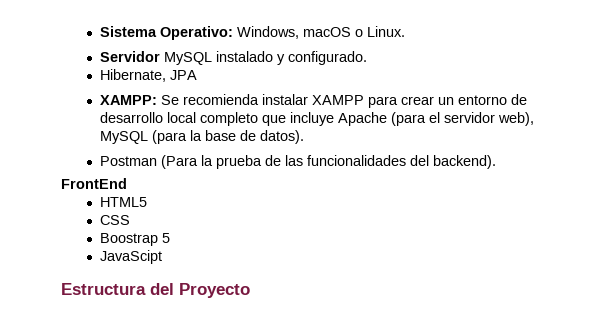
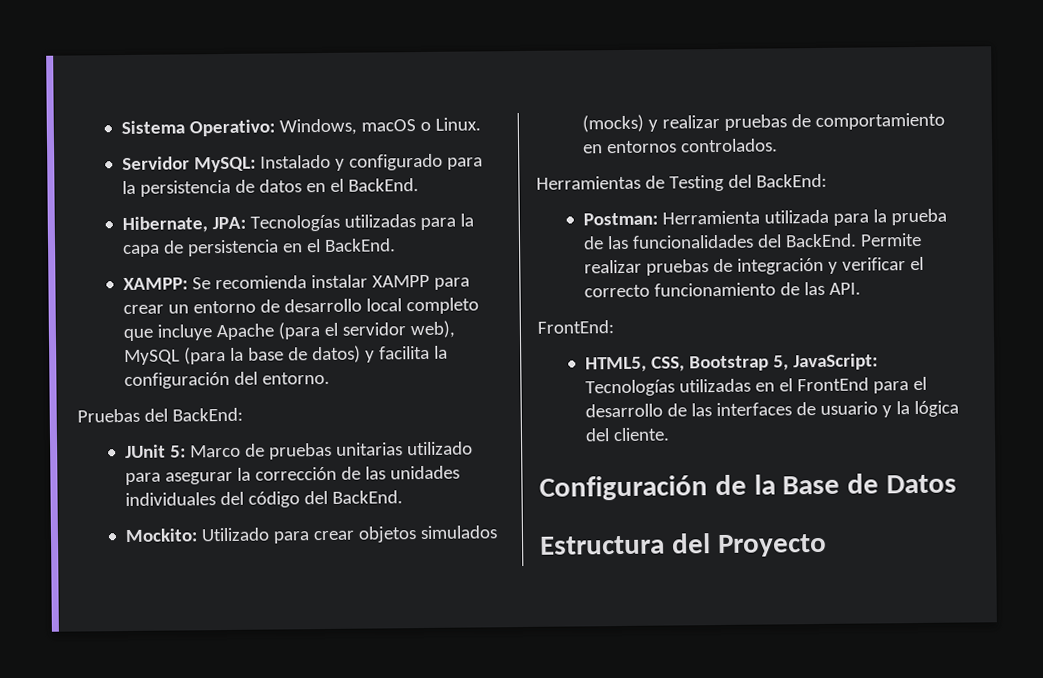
- Servidor MySQL instalado y configurado.
- Hibernate, JPA
+ Servidor MySQL: Instalado y configurado para la persistencia de datos en el BackEnd.
+ Hibernate, JPA: Tecnologías utilizadas para la capa de persistencia en el BackEnd.
- XAMPP: Se recomienda instalar XAMPP para crear un entorno de desarrollo local completo que incluye Apache (para el servidor web), MySQL (para la base de datos).
- Postman (Para la prueba de las funcionalidades del backend).
- FrontEnd
- HTML5
- CSS
- Boostrap 5
- JavaScipt
+ XAMPP: Se recomienda instalar XAMPP para crear un entorno de desarrollo local completo que incluye Apache (para el servidor web), MySQL (para la base de datos) y facilita la configuración del entorno.
+ Pruebas del BackEnd:
+ JUnit 5: Marco de pruebas unitarias utilizado para asegurar la corrección de las unidades individuales del código del BackEnd.
+ Mockito: Utilizado para crear objetos simulados (mocks) y realizar pruebas de comportamiento en entornos controlados.
+ Herramientas de Testing del BackEnd:
+ Postman: Herramienta utilizada para la prueba de las funcionalidades del BackEnd. Permite realizar pruebas de integración y verificar el correcto funcionamiento de las API.
+ FrontEnd:
+ HTML5, CSS, Bootstrap 5, JavaScript: Tecnologías utilizadas en el FrontEnd para el desarrollo de las interfaces de usuario y la lógica del cliente.
+ Configuración de la Base de Datos

